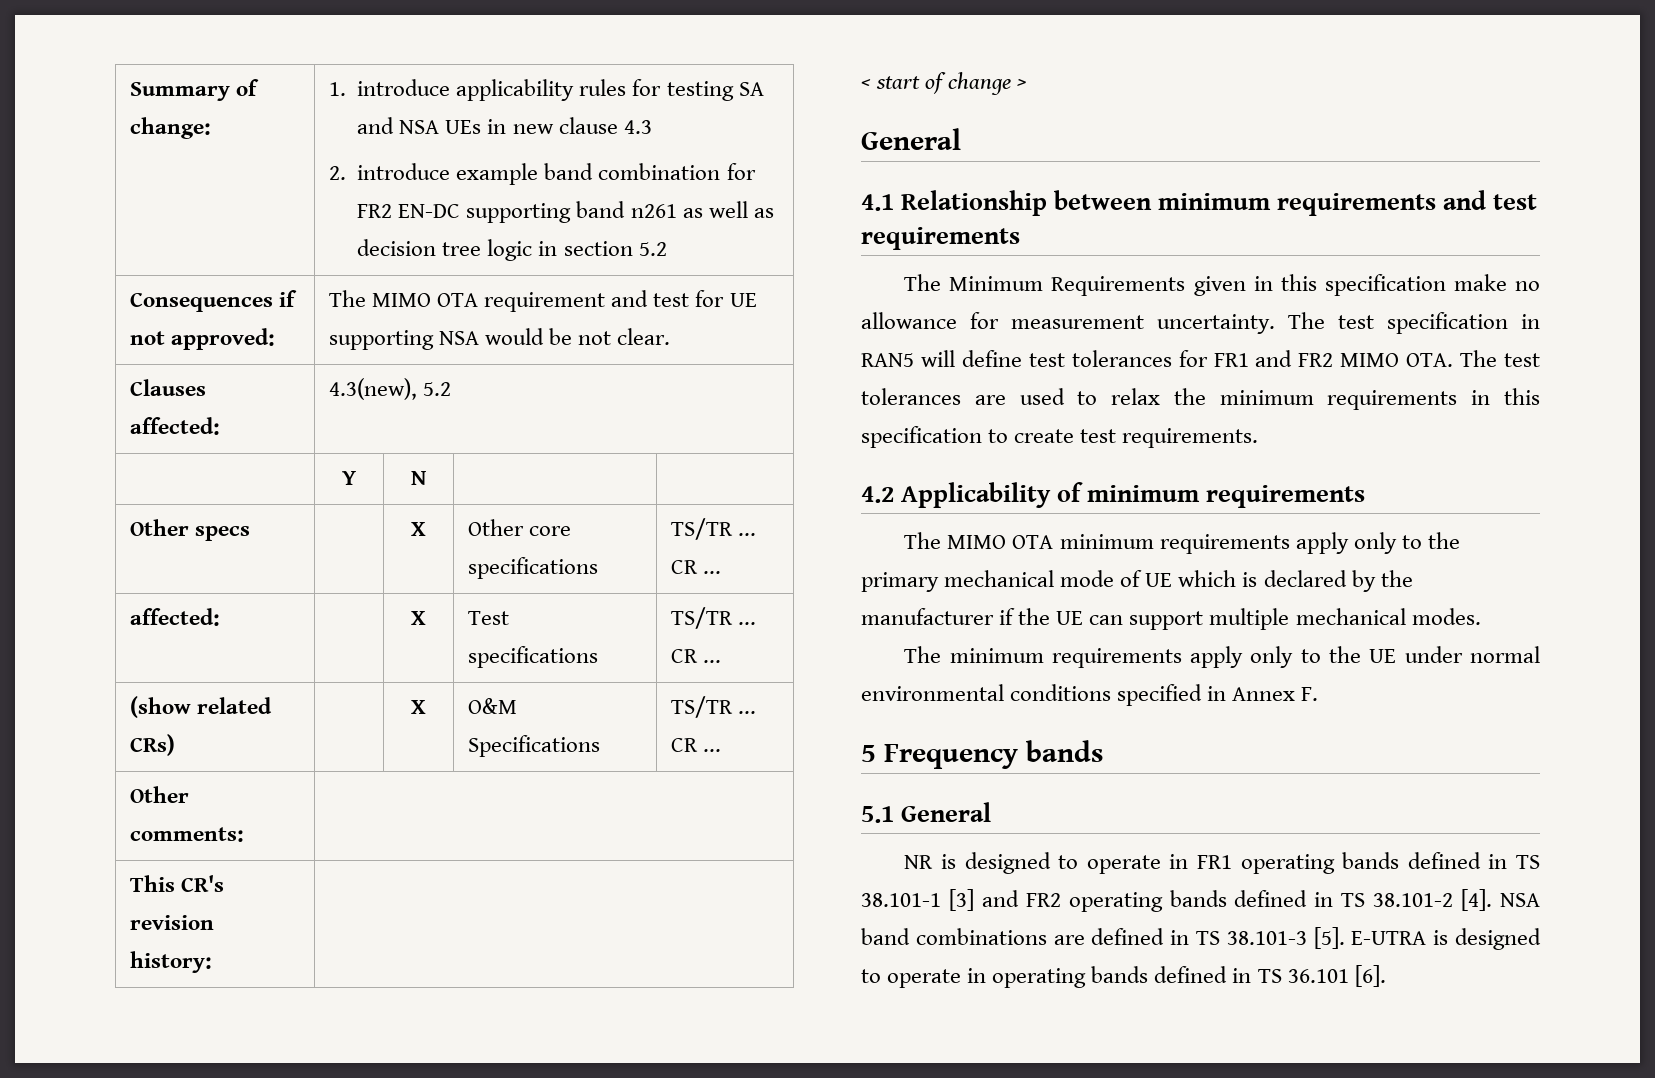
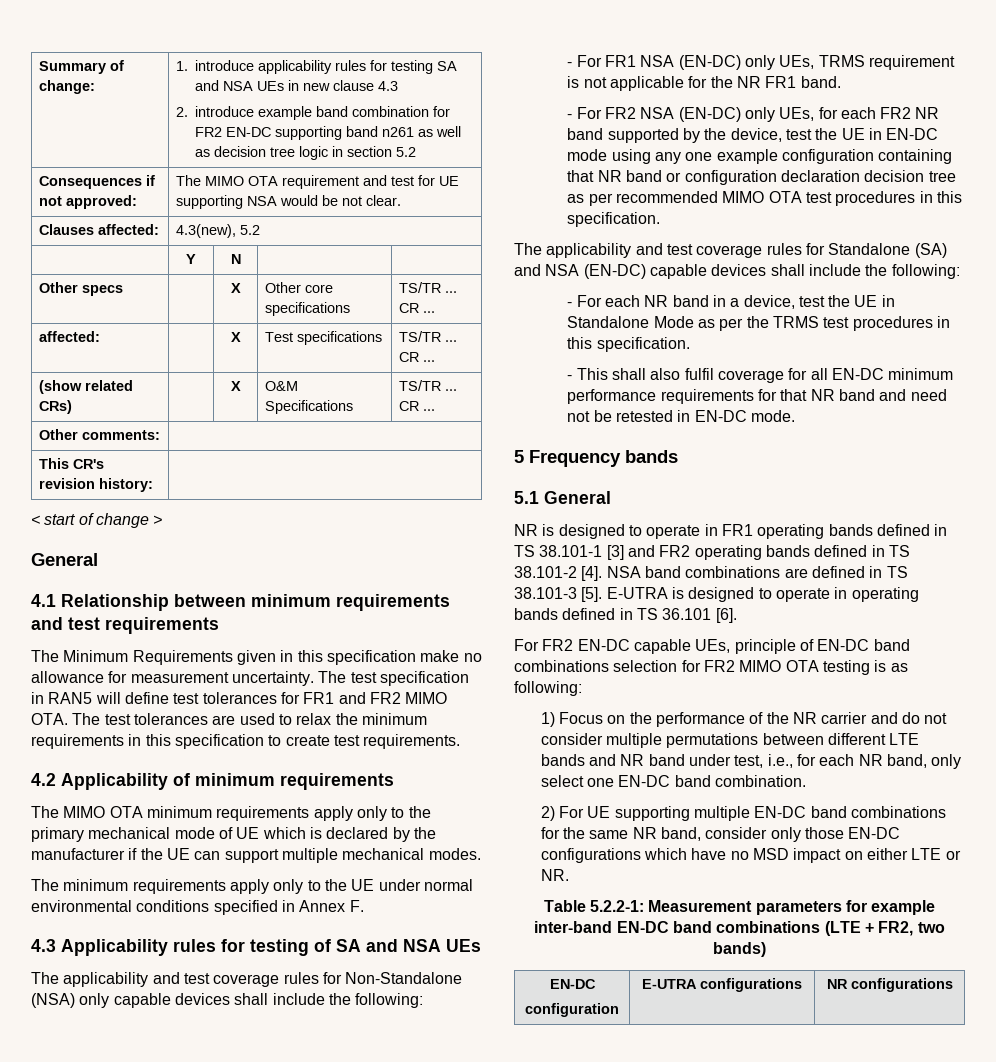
+ 4.3 Applicability rules for testing of SA and NSA UEs
+ The applicability and test coverage rules for Non-Standalone (NSA) only capable devices shall include the following:
+ - For FR1 NSA (EN-DC) only UEs, TRMS requirement is not applicable for the NR FR1 band.
+ - For FR2 NSA (EN-DC) only UEs, for each FR2 NR band supported by the device, test the UE in EN-DC mode using any one example configuration containing that NR band or configuration declaration decision tree as per recommended MIMO OTA test procedures in this specification.
+ The applicability and test coverage rules for Standalone (SA) and NSA (EN-DC) capable devices shall include the following:
+ - For each NR band in a device, test the UE in Standalone Mode as per the TRMS test procedures in this specification.
+ - This shall also fulfil coverage for all EN-DC minimum performance requirements for that NR band and need not be retested in EN-DC mode.
+ For FR2 EN-DC capable UEs, principle of EN-DC band combinations selection for FR2 MIMO OTA testing is as following:
+ 1) Focus on the performance of the NR carrier and do not consider multiple permutations between different LTE bands and NR band under test, i.e., for each NR band, only select one EN-DC band combination.
+ 2) For UE supporting multiple EN-DC band combinations for the same NR band, consider only those EN-DC configurations which have no MSD impact on either LTE or NR.
+ Table 5.2.2-1: Measurement parameters for example inter-band EN-DC band combinations (LTE + FR2, two bands)
+ EN-DC
+ configuration | E-UTRA configurations | NR configurations

